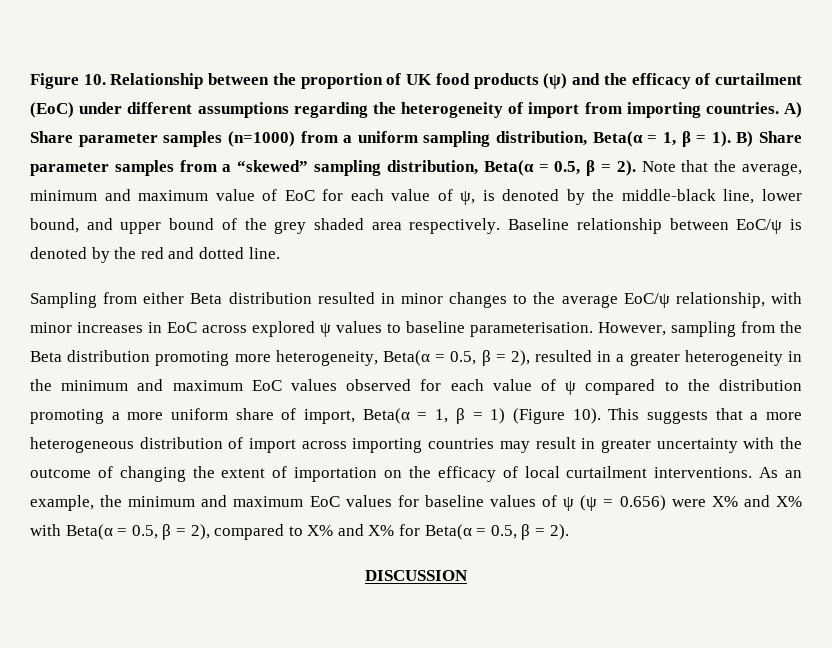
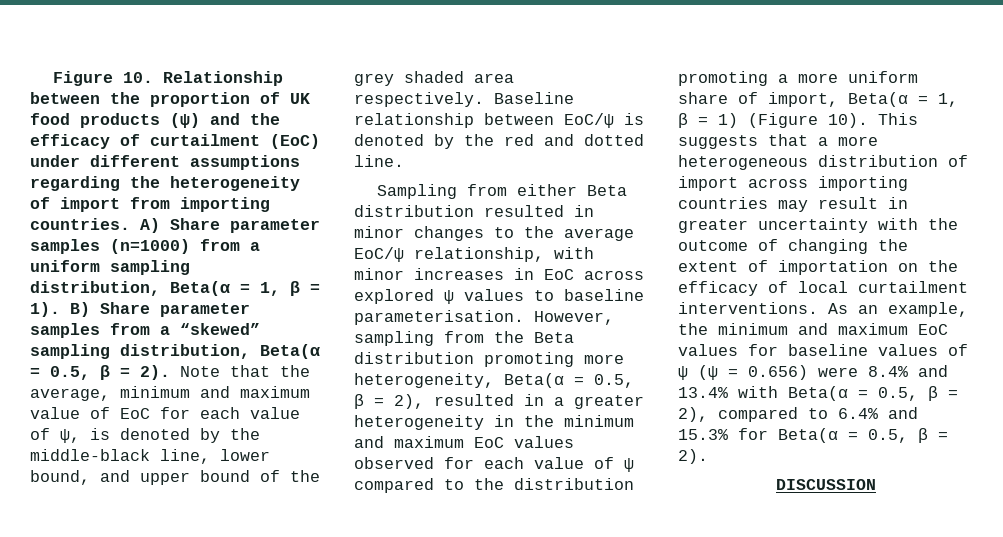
- As an example, the minimum and maximum EoC values for baseline values of ψ (ψ = 0.656) were X% and X% with Beta(α = 0.5, β = 2), compared to X% and X% for Beta(α = 0.5, β = 2).
+ As an example, the minimum and maximum EoC values for baseline values of ψ (ψ = 0.656) were 8.4% and 13.4% with Beta(α = 0.5, β = 2), compared to 6.4% and 15.3% for Beta(α = 0.5, β = 2).

